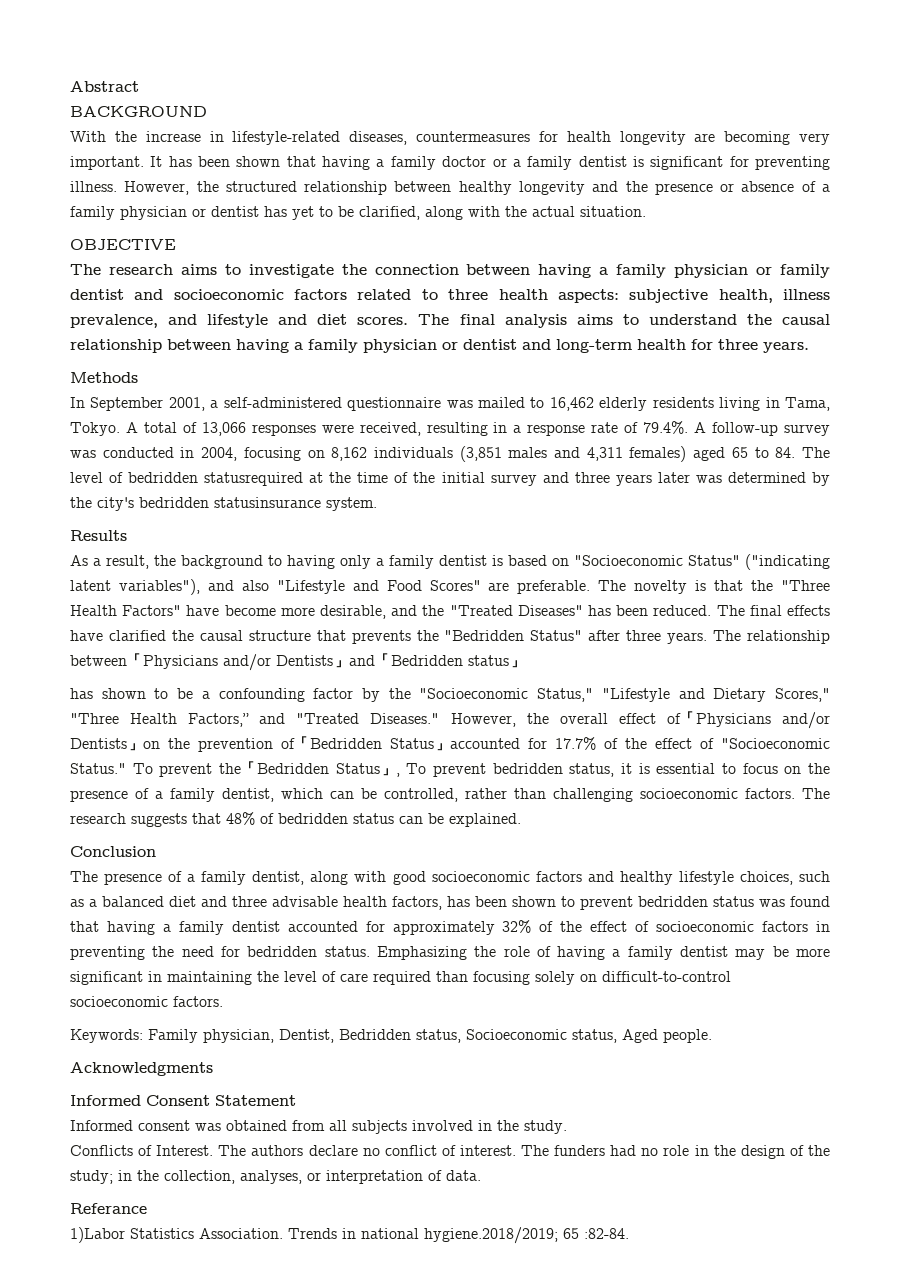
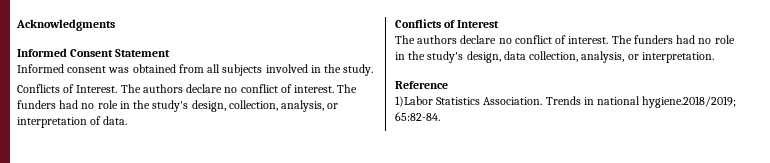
- Abstract
- BACKGROUND
- With the increase in lifestyle-related diseases, countermeasures for health longevity are becoming very important. It has been shown that having a family doctor or a family dentist is significant for preventing illness. However, the structured relationship between healthy longevity and the presence or absence of a family physician or dentist has yet to be clarified, along with the actual situation.
- OBJECTIVE
- The research aims to investigate the connection between having a family physician or family dentist and socioeconomic factors related to three health aspects: subjective health, illness prevalence, and lifestyle and diet scores. The final analysis aims to understand the causal relationship between having a family physician or dentist and long-term health for three years.
- Methods
- In September 2001, a self-administered questionnaire was mailed to 16,462 elderly residents living in Tama, Tokyo. A total of 13,066 responses were received, resulting in a response rate of 79.4%. A follow-up survey was conducted in 2004, focusing on 8,162 individuals (3,851 males and 4,311 females) aged 65 to 84. The level of bedridden statusrequired at the time of the initial survey and three years later was determined by the city's bedridden statusinsurance system.
- Results
- As a result, the background to having only a family dentist is based on "Socioeconomic Status" ("indicating latent variables"), and also "Lifestyle and Food Scores" are preferable. The novelty is that the "Three Health Factors" have become more desirable, and the "Treated Diseases" has been reduced. The final effects have clarified the causal structure that prevents the "Bedridden Status" after three years. The relationship between「Physicians and/or Dentists」and「Bedridden status」
- has shown to be a confounding factor by the "Socioeconomic Status," "Lifestyle and Dietary Scores," "Three Health Factors,” and "Treated Diseases." However, the overall effect of「Physicians and/or Dentists」on the prevention of「Bedridden Status」accounted for 17.7% of the effect of "Socioeconomic Status." To prevent the「Bedridden Status」, To prevent bedridden status, it is essential to focus on the presence of a family dentist, which can be controlled, rather than challenging socioeconomic factors. The research suggests that 48% of bedridden status can be explained.
- Conclusion
- The presence of a family dentist, along with good socioeconomic factors and healthy lifestyle choices, such as a balanced diet and three advisable health factors, has been shown to prevent bedridden status was found that having a family dentist accounted for approximately 32% of the effect of socioeconomic factors in preventing the need for bedridden status. Emphasizing the role of having a family dentist may be more significant in maintaining the level of care required than focusing solely on difficult-to-control socioeconomic factors.
- Keywords: Family physician, Dentist, Bedridden status, Socioeconomic status, Aged people.
- The funders had no role in the design of the study; in the collection, analyses, or interpretation of data.
- Referance
+ The funders had no role in the study's design, collection, analysis, or interpretation of data.
+ Conflicts of Interest
+ The authors declare no conflict of interest. The funders had no role
+ in the study's design, data collection, analysis, or interpretation.
+ Reference
- Trends in national hygiene.2018/2019; 65 :82-84.
+ Trends in national hygiene.2018/2019; 65:82-84.

